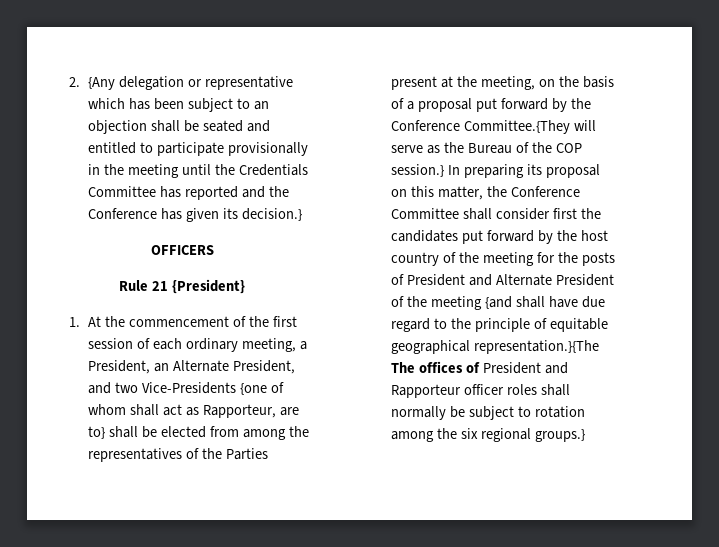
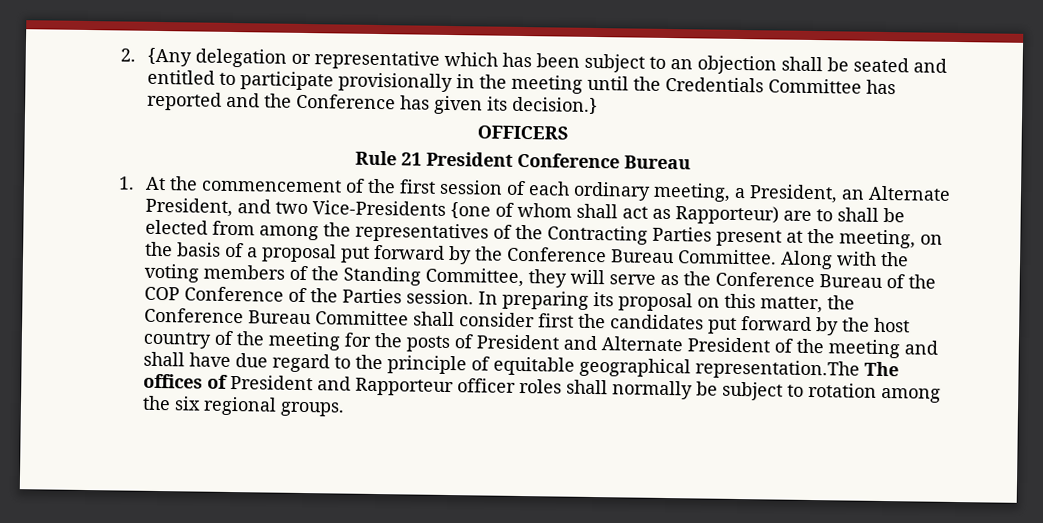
- Rule 21 {President}
+ Rule 21 President Conference Bureau
- 1. At the commencement of the first session of each ordinary meeting, a President, an Alternate President, and two Vice-Presidents {one of whom shall act as Rapporteur, are to} shall be elected from among the representatives of the Parties present at the meeting, on the basis of a proposal put forward by the Conference Committee.{They will serve as the Bureau of the COP session.} In preparing its proposal on this matter, the Conference Committee shall consider first the candidates put forward by the host country of the meeting for the posts of President and Alternate President of the meeting {and shall have due regard to the principle of equitable geographical representation.}{The The offices of President and Rapporteur officer roles shall normally be subject to rotation among the six regional groups.}
+ 1. At the commencement of the first session of each ordinary meeting, a President, an Alternate President, and two Vice-Presidents {one of whom shall act as Rapporteur) are to shall be elected from among the representatives of the Contracting Parties present at the meeting, on the basis of a proposal put forward by the Conference Bureau Committee. Along with the voting members of the Standing Committee, they will serve as the Conference Bureau of the COP Conference of the Parties session. In preparing its proposal on this matter, the Conference Bureau Committee shall consider first the candidates put forward by the host country of the meeting for the posts of President and Alternate President of the meeting and shall have due regard to the principle of equitable geographical representation.The The offices of President and Rapporteur officer roles shall normally be subject to rotation among the six regional groups.

